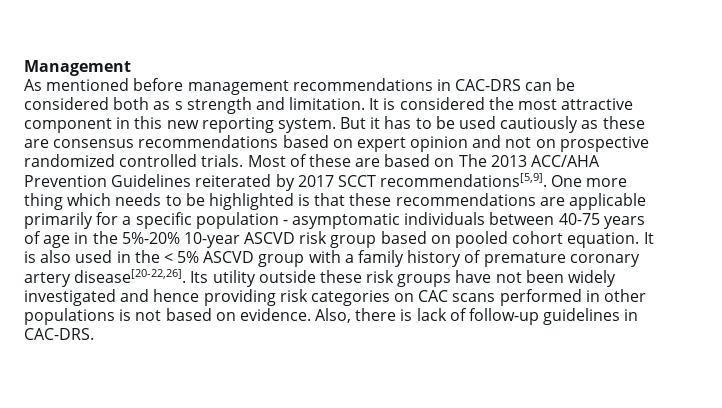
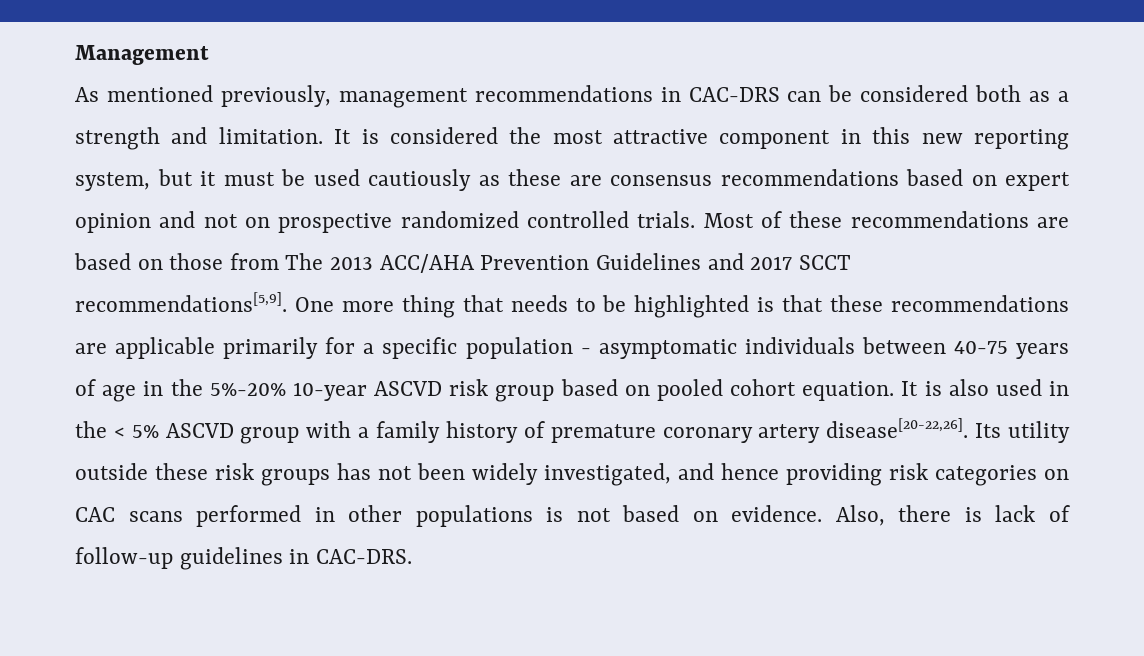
- As mentioned before management recommendations in CAC-DRS can be considered both as s strength and limitation.
+ As mentioned previously, management recommendations in CAC-DRS can be considered both as a strength and limitation.
- It is considered the most attractive component in this new reporting system. But it has to be used cautiously as these are consensus recommendations based on expert opinion and not on prospective randomized controlled trials.
+ It is considered the most attractive component in this new reporting system, but it must be used cautiously as these are consensus recommendations based on expert opinion and not on prospective randomized controlled trials.
- Most of these are based on The 2013 ACC/AHA Prevention Guidelines reiterated by 2017 SCCT recommendations[5,9].
+ Most of these recommendations are based on those from The 2013 ACC/AHA Prevention Guidelines and 2017 SCCT recommendations[5,9].
- One more thing which needs to be highlighted is that these recommendations are applicable primarily for a specific population - asymptomatic individuals between 40-75 years of age in the 5%-20% 10-year ASCVD risk group based on pooled cohort equation.
+ One more thing that needs to be highlighted is that these recommendations are applicable primarily for a specific population - asymptomatic individuals between 40-75 years of age in the 5%-20% 10-year ASCVD risk group based on pooled cohort equation.
- Its utility outside these risk groups have not been widely investigated and hence providing risk categories on CAC scans performed in other populations is not based on evidence.
+ Its utility outside these risk groups has not been widely investigated, and hence providing risk categories on CAC scans performed in other populations is not based on evidence.

